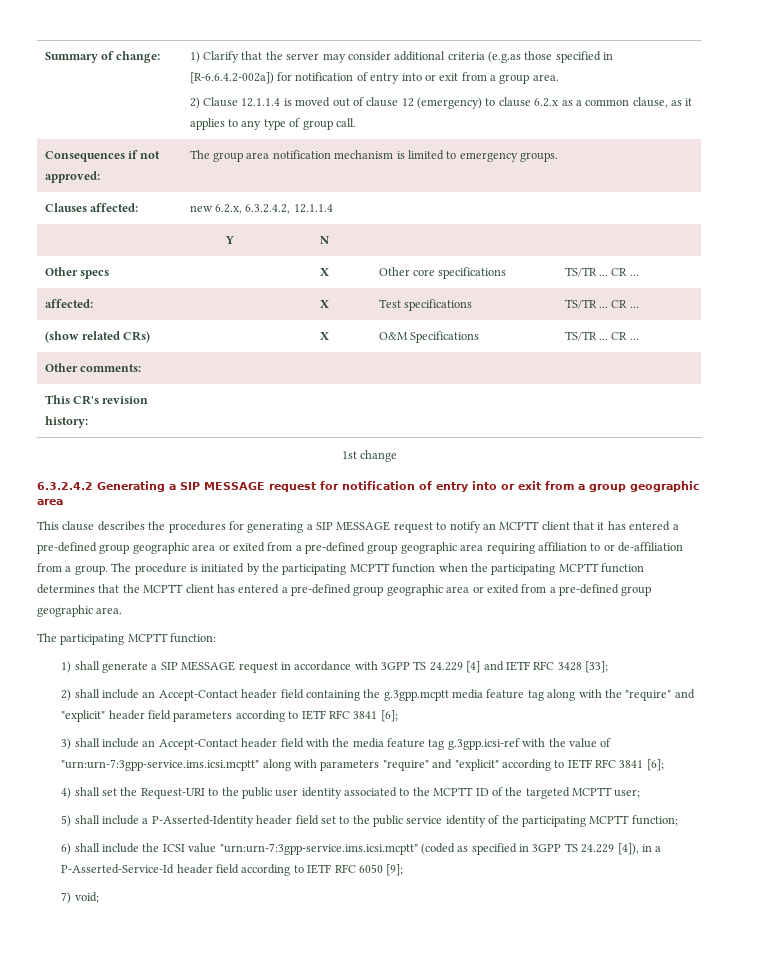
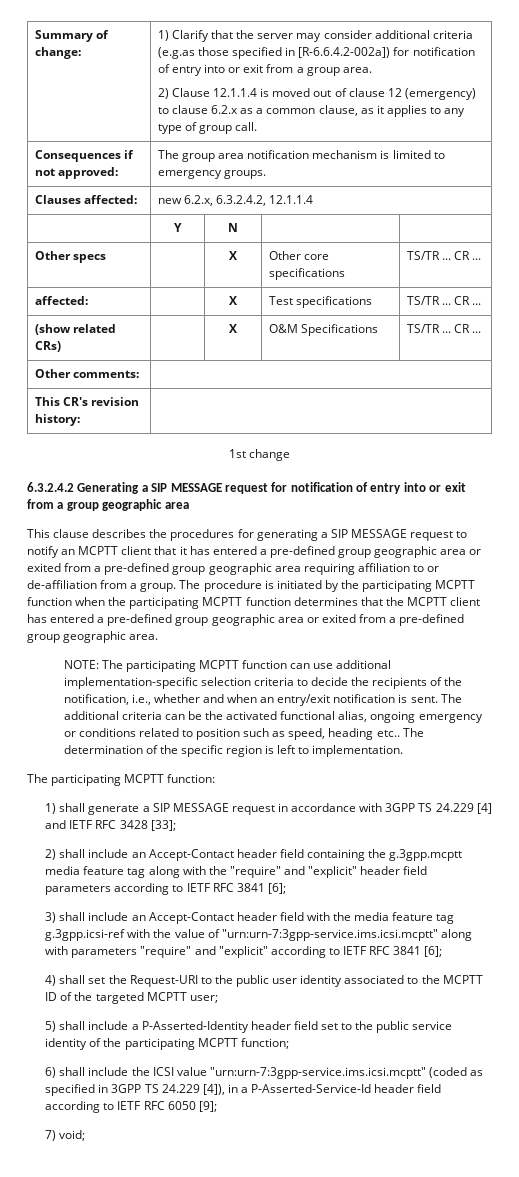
+ NOTE: The participating MCPTT function can use additional implementation-specific selection criteria to decide the recipients of the notification, i.e., whether and when an entry/exit notification is sent. The additional criteria can be the activated functional alias, ongoing emergency or conditions related to position such as speed, heading etc.. The determination of the specific region is left to implementation.

